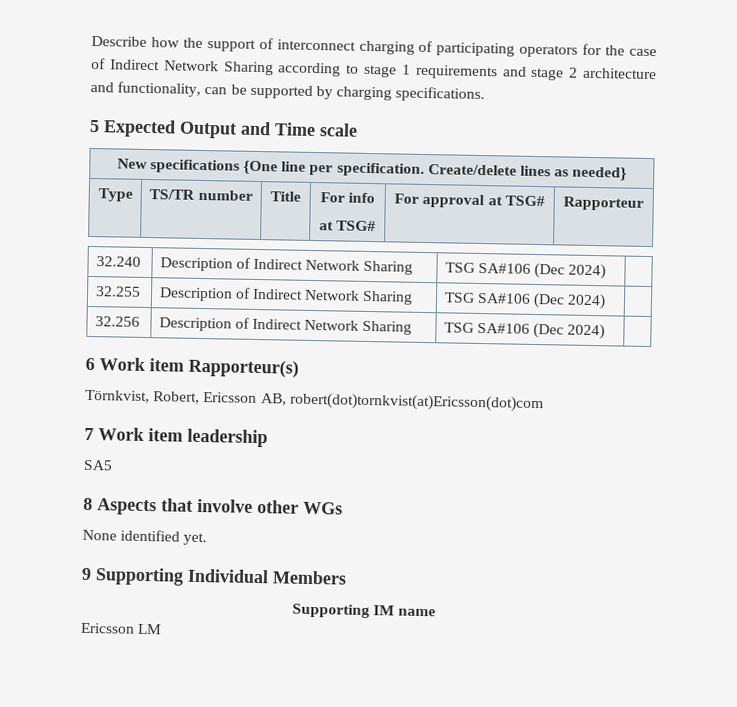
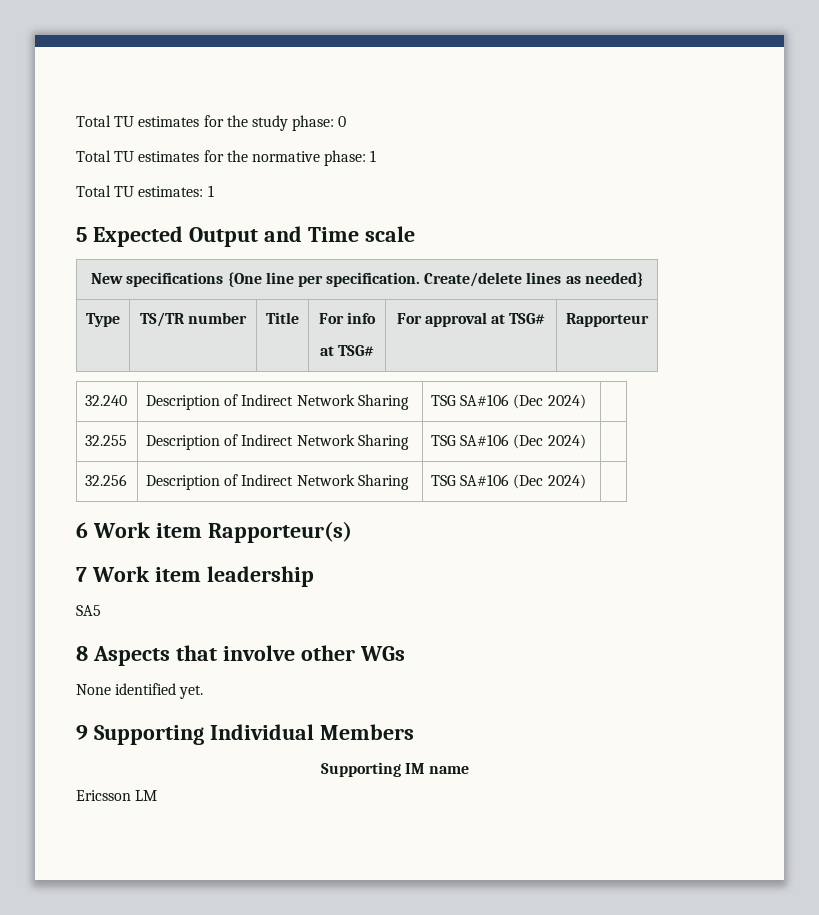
- Describe how the support of interconnect charging of participating operators for the case of Indirect Network Sharing according to stage 1 requirements and stage 2 architecture and functionality, can be supported by charging specifications.
+ Total TU estimates for the study phase: 0
+ Total TU estimates for the normative phase: 1
+ Total TU estimates: 1
- Törnkvist, Robert, Ericsson AB, robert(dot)tornkvist(at)Ericsson(dot)com

